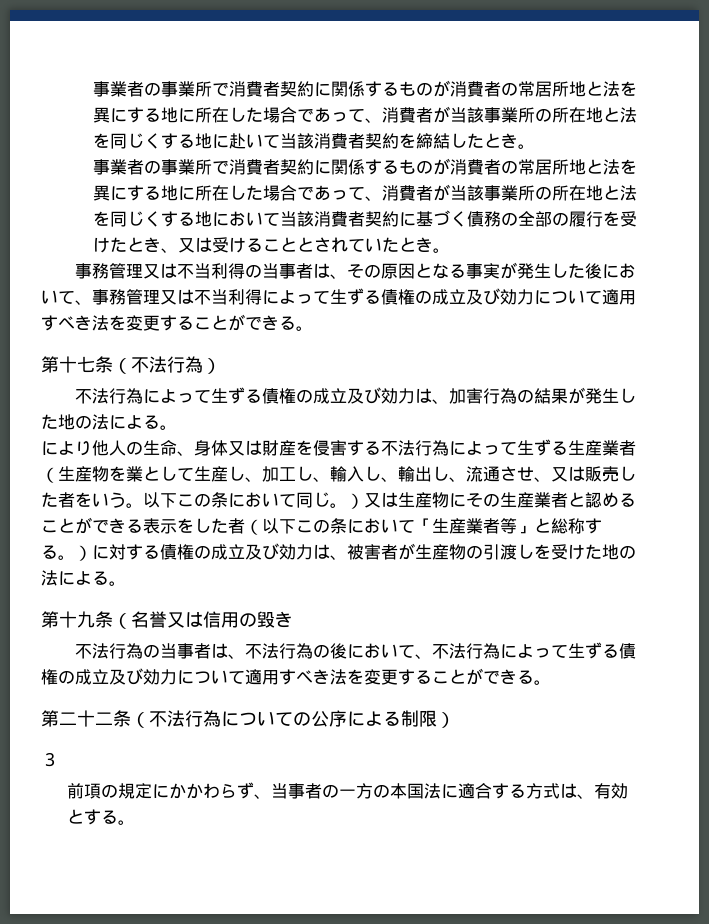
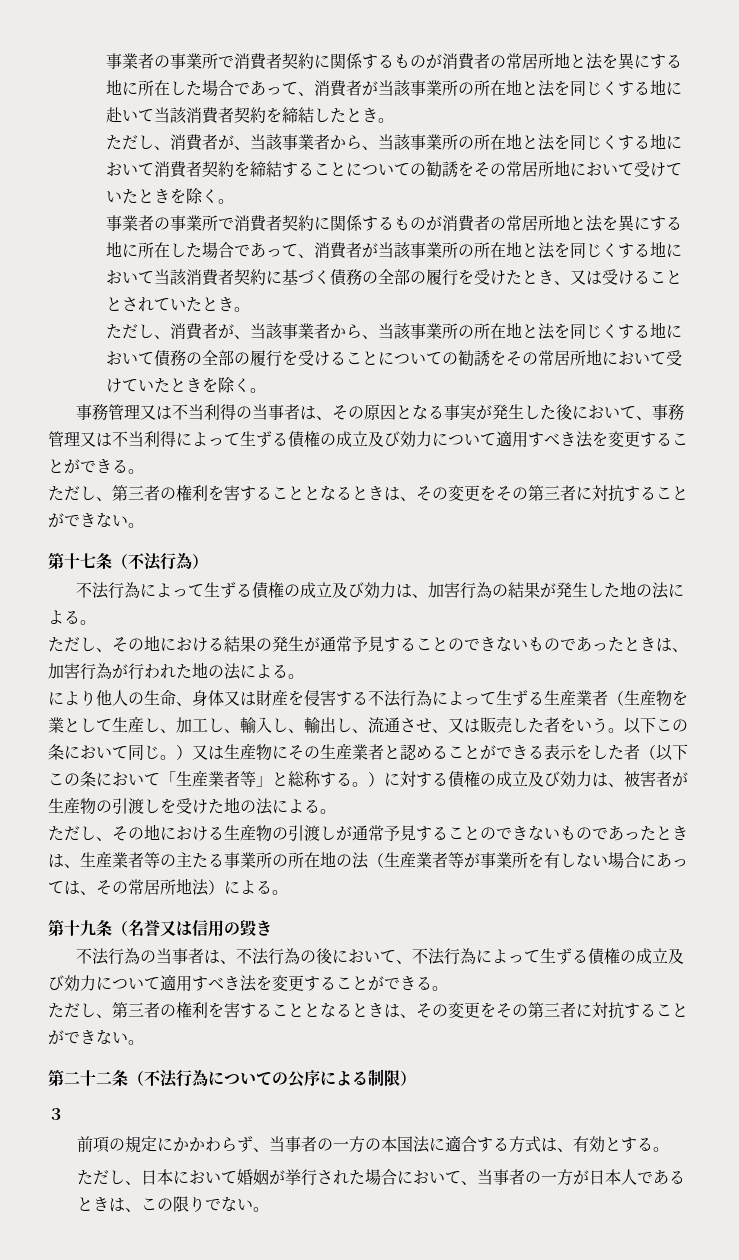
+ ただし、消費者が、当該事業者から、当該事業所の所在地と法を同じくする地において消費者契約を締結することについての勧誘をその常居所地において受けていたときを除く。
+ ただし、消費者が、当該事業者から、当該事業所の所在地と法を同じくする地において債務の全部の履行を受けることについての勧誘をその常居所地において受けていたときを除く。
  事務管理又は不当利得の当事者は、その原因となる事実が発生した後において、事務管理又は不当利得によって生ずる債権の成立及び効力について適用すべき法を変更することができる。
+ ただし、第三者の権利を害することとなるときは、その変更をその第三者に対抗することができない。
+ ただし、その地における結果の発生が通常予見することのできないものであったときは、加害行為が行われた地の法による。
+ ただし、その地における生産物の引渡しが通常予見することのできないものであったときは、生産業者等の主たる事業所の所在地の法（生産業者等が事業所を有しない場合にあっては、その常居所地法）による。
  不法行為の当事者は、不法行為の後において、不法行為によって生ずる債権の成立及び効力について適用すべき法を変更することができる。
+ ただし、第三者の権利を害することとなるときは、その変更をその第三者に対抗することができない。
+ ただし、日本において婚姻が挙行された場合において、当事者の一方が日本人であるときは、この限りでない。

